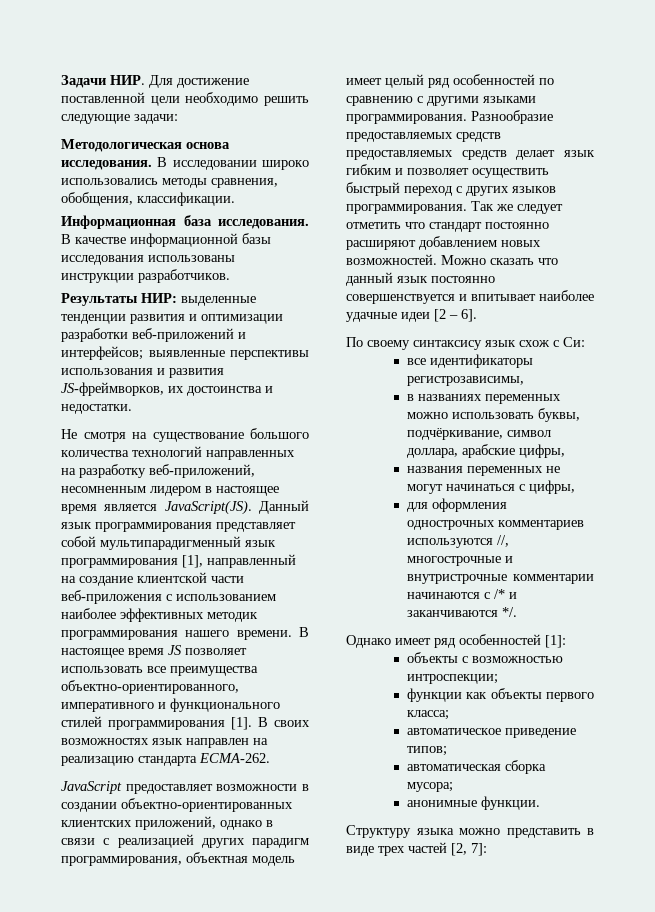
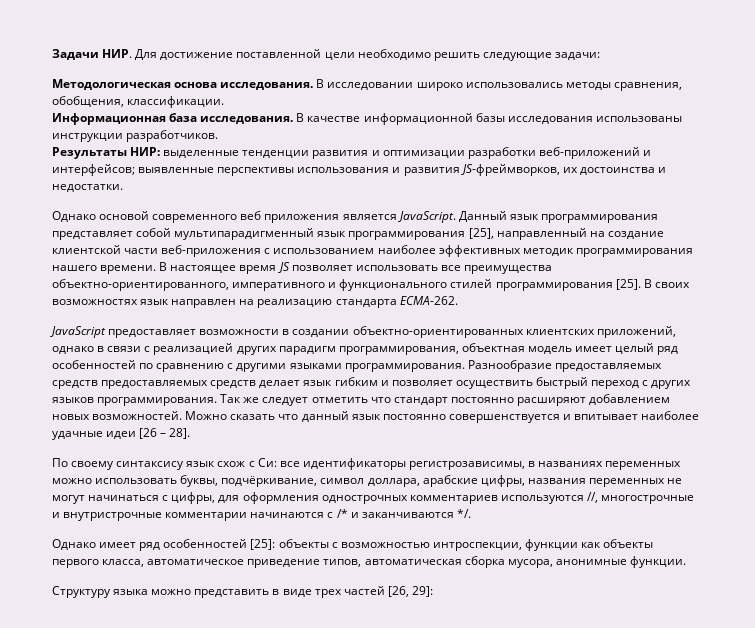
- Не смотря на существование большого количества технологий направленных на разработку веб-приложений, несомненным лидером в настоящее время является JavaScript(JS).
+ Однако основой современного веб приложения является JavaScript.
- Данный язык программирования представляет собой мультипарадигменный язык программирования [1], направленный на создание клиентской части веб-приложения с использованием наиболее эффективных методик программирования нашего времени.
+ Данный язык программирования представляет собой мультипарадигменный язык программирования [25], направленный на создание клиентской части веб-приложения с использованием наиболее эффективных методик программирования нашего времени.
- В настоящее время JS позволяет использовать все преимущества объектно-ориентированного, императивного и функционального стилей программирования [1].
+ В настоящее время JS позволяет использовать все преимущества объектно-ориентированного, императивного и функционального стилей программирования [25].
- Можно сказать что данный язык постоянно совершенствуется и впитывает наиболее удачные идеи [2 – 6].
+ Можно сказать что данный язык постоянно совершенствуется и впитывает наиболее удачные идеи [26 – 28].
- По своему синтаксису язык схож с Си:
- все идентификаторы регистрозависимы,
- в названиях переменных можно использовать буквы, подчёркивание, символ доллара, арабские цифры,
- названия переменных не могут начинаться с цифры,
- для оформления однострочных комментариев используются //, многострочные и внутристрочные комментарии начинаются с /* и заканчиваются */.
+ По своему синтаксису язык схож с Си: все идентификаторы регистрозависимы, в названиях переменных можно использовать буквы, подчёркивание, символ доллара, арабские цифры, названия переменных не могут начинаться с цифры, для оформления однострочных комментариев используются //, многострочные и внутристрочные комментарии начинаются с /* и заканчиваются */.
- Однако имеет ряд особенностей [1]:
- объекты с возможностью интроспекции;
- функции как объекты первого класса;
- автоматическое приведение типов;
- автоматическая сборка мусора;
- анонимные функции.
+ Однако имеет ряд особенностей [25]: объекты с возможностью интроспекции, функции как объекты первого класса, автоматическое приведение типов, автоматическая сборка мусора, анонимные функции.
- Структуру языка можно представить в виде трех частей [2, 7]:
+ Структуру языка можно представить в виде трех частей [26, 29]:

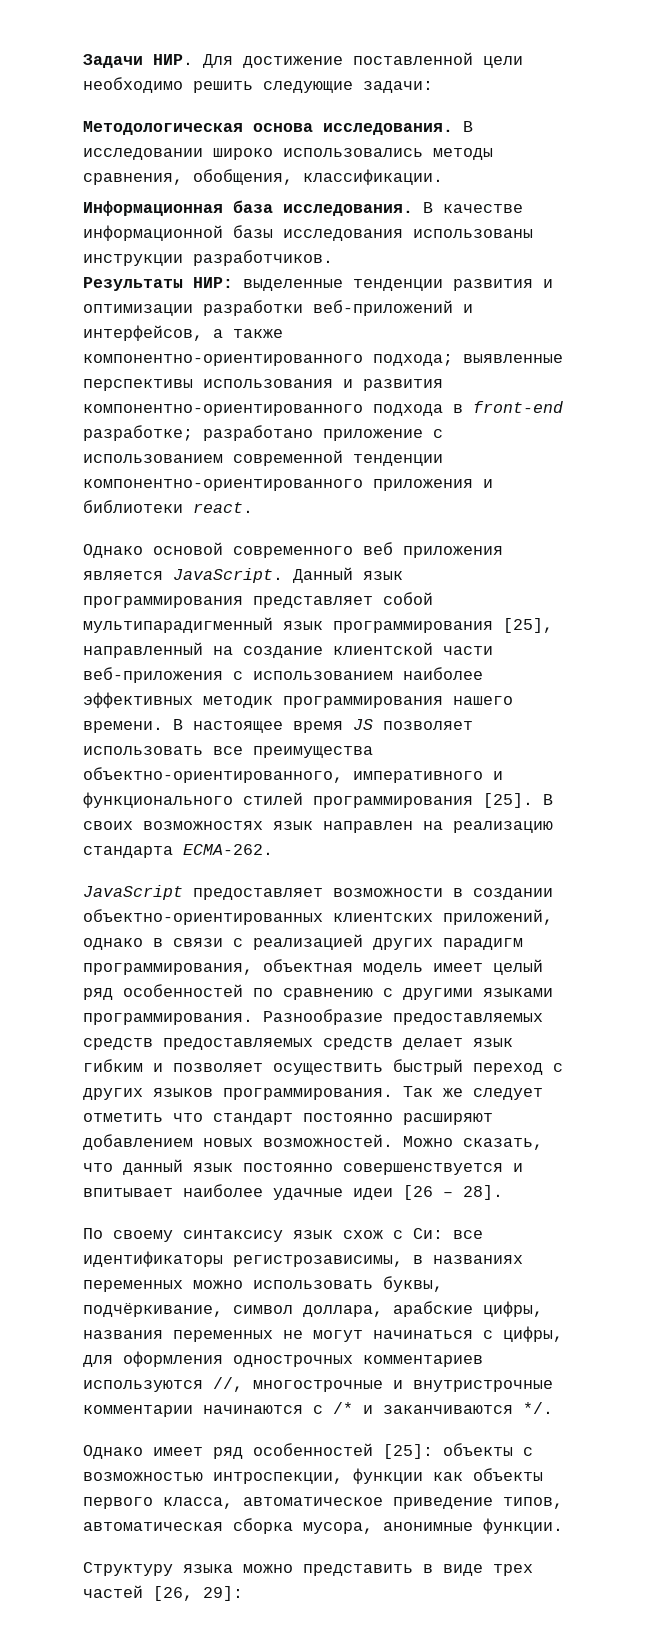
- Результаты НИР: выделенные тенденции развития и оптимизации разработки веб-приложений и интерфейсов; выявленные перспективы использования и развития JS-фреймворков, их достоинства и недостатки.
+ Результаты НИР: выделенные тенденции развития и оптимизации разработки веб-приложений и интерфейсов, а также компонентно-ориентированного подхода; выявленные перспективы использования и развития компонентно-ориентированного подхода в front-end разработке; разработано приложение с использованием современной тенденции компонентно-ориентированного приложения и библиотеки react.
- Можно сказать что данный язык постоянно совершенствуется и впитывает наиболее удачные идеи [26 – 28].
+ Можно сказать, что данный язык постоянно совершенствуется и впитывает наиболее удачные идеи [26 – 28].

